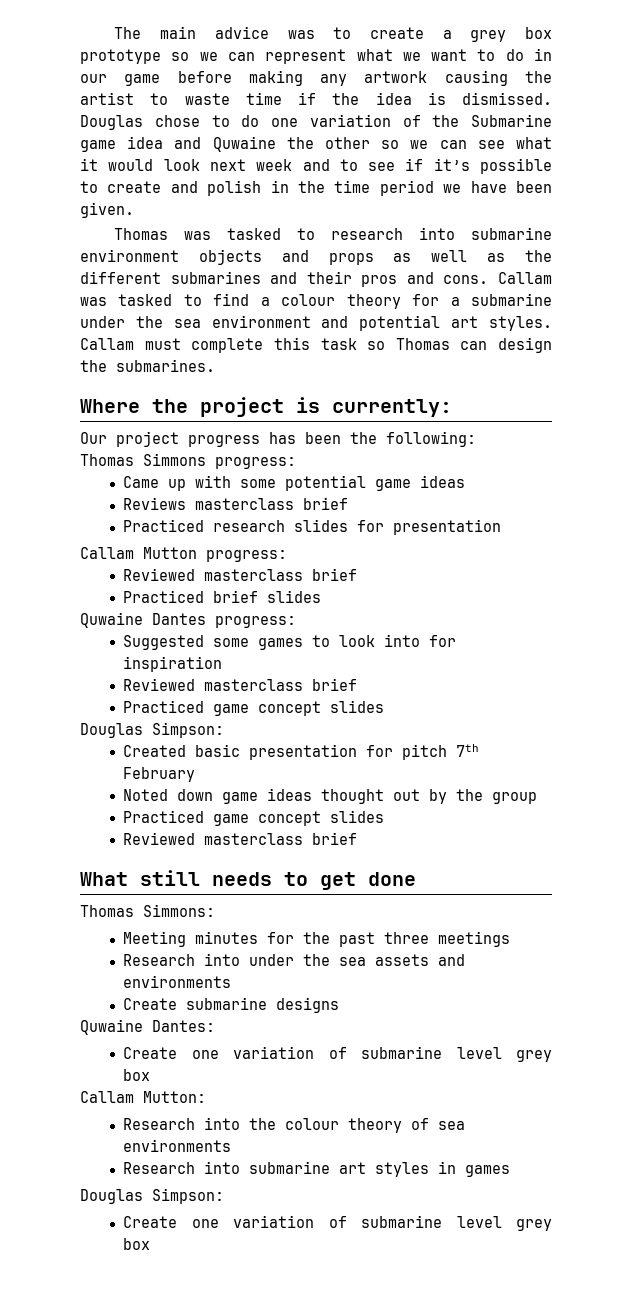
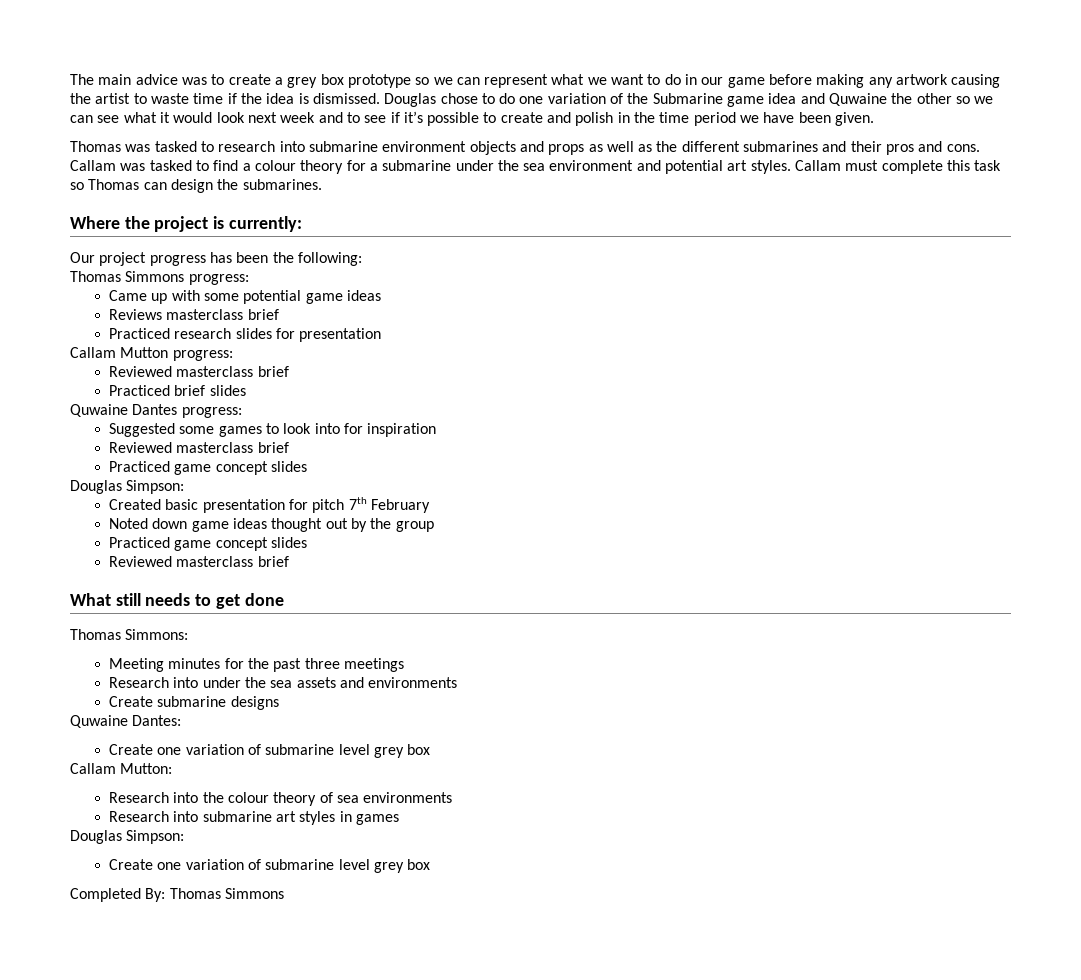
+ Completed By: Thomas Simmons

